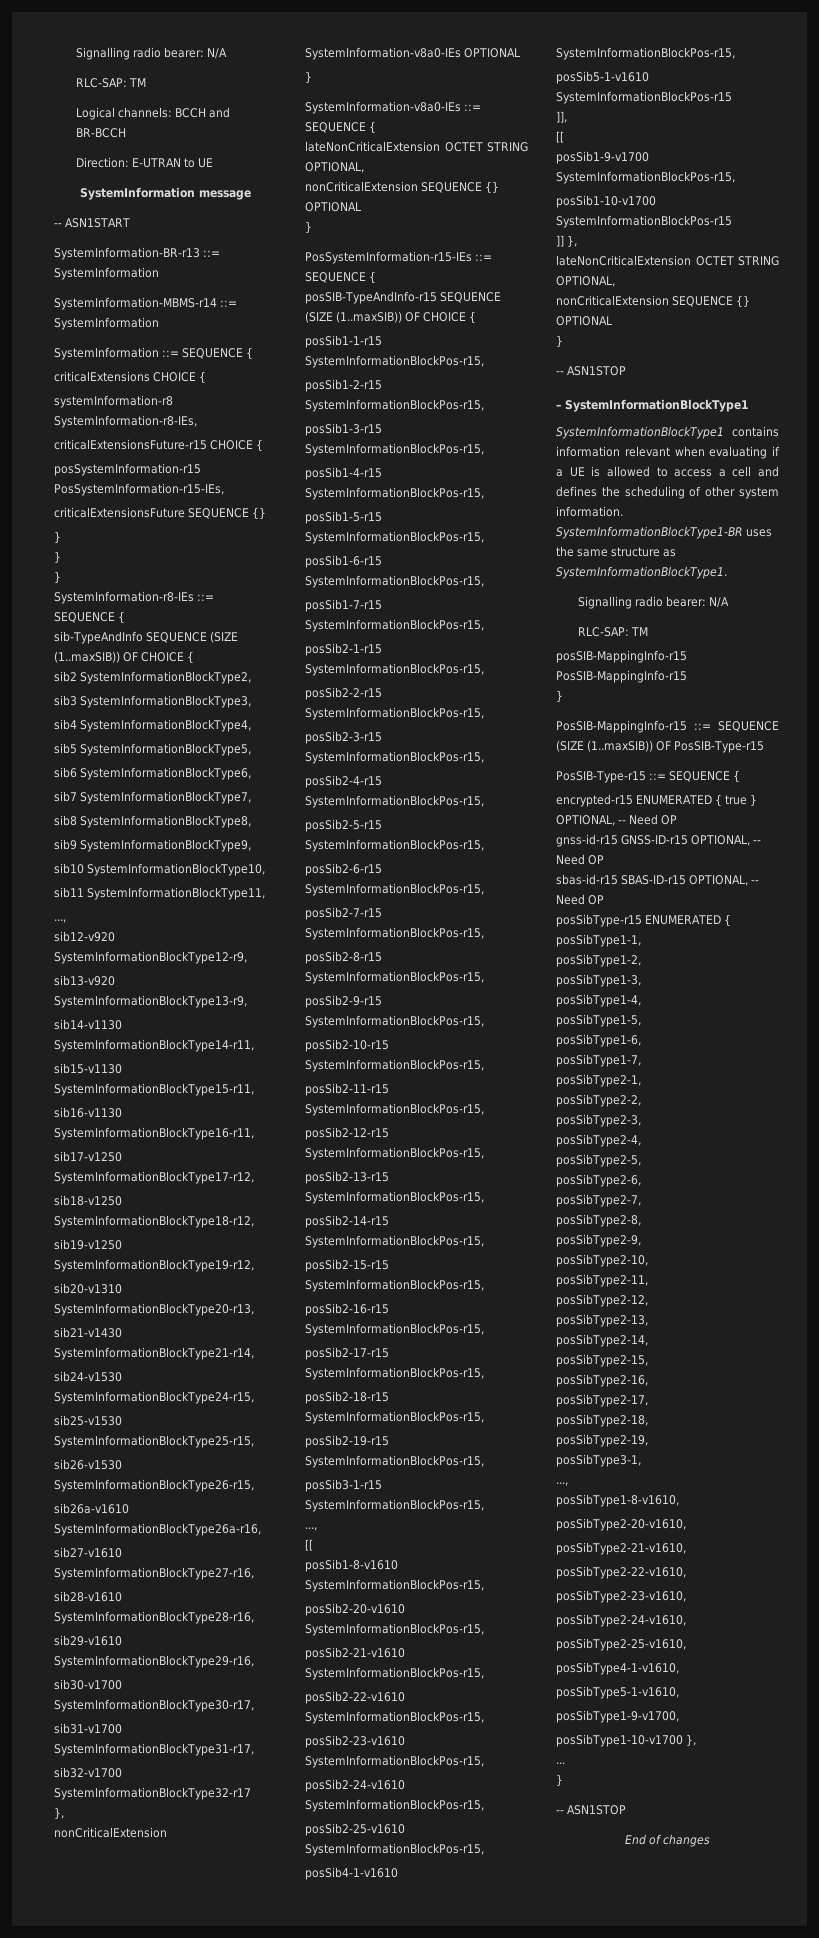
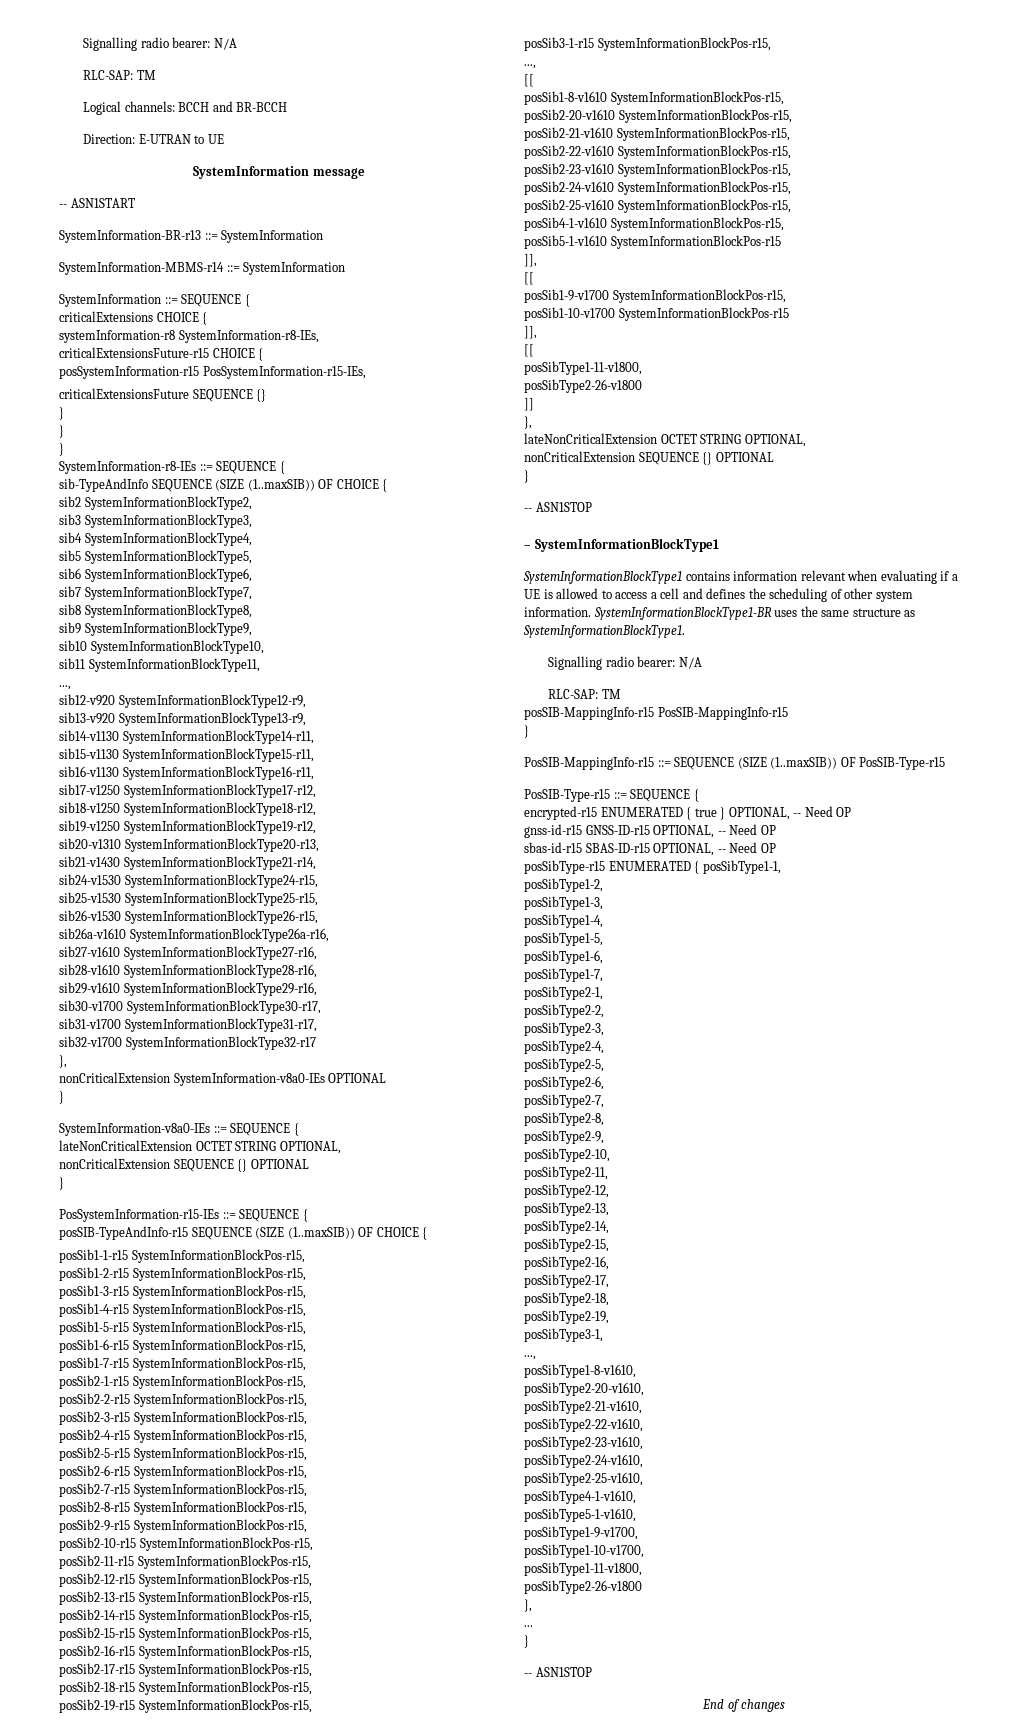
  posSib1-10-v1700 SystemInformationBlockPos-r15
+ ]],
+ [[
+ posSibType1-11-v1800,
+ posSibType2-26-v1800
- ]] },
+ ]]
+ },
- posSibType1-10-v1700 },
+ posSibType1-10-v1700,
+ posSibType1-11-v1800,
+ posSibType2-26-v1800
+ },

